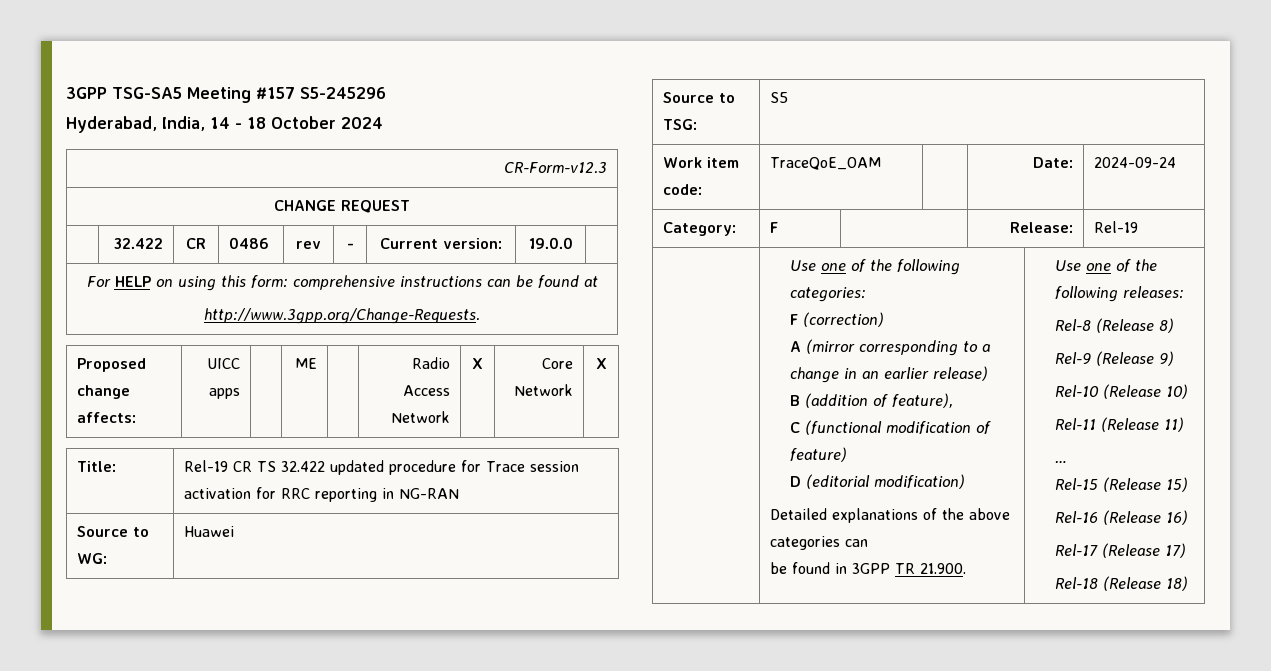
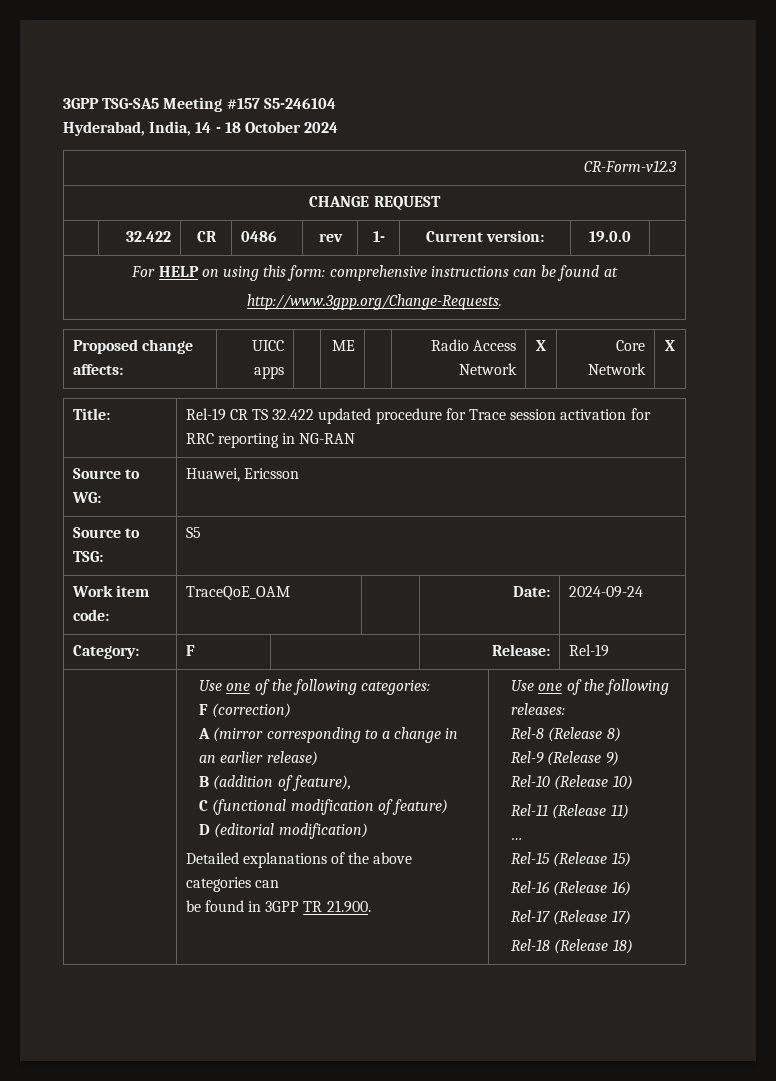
- 3GPP TSG-SA5 Meeting #157 S5-245296
+ 3GPP TSG-SA5 Meeting #157 S5-246104
- | 32.422 | CR | 0486 | rev | - | Current version: | 19.0.0 |
+ | 32.422 | CR | 0486 | rev | 1- | Current version: | 19.0.0 |
- Source to WG: | Huawei
+ Source to WG: | Huawei, Ericsson

